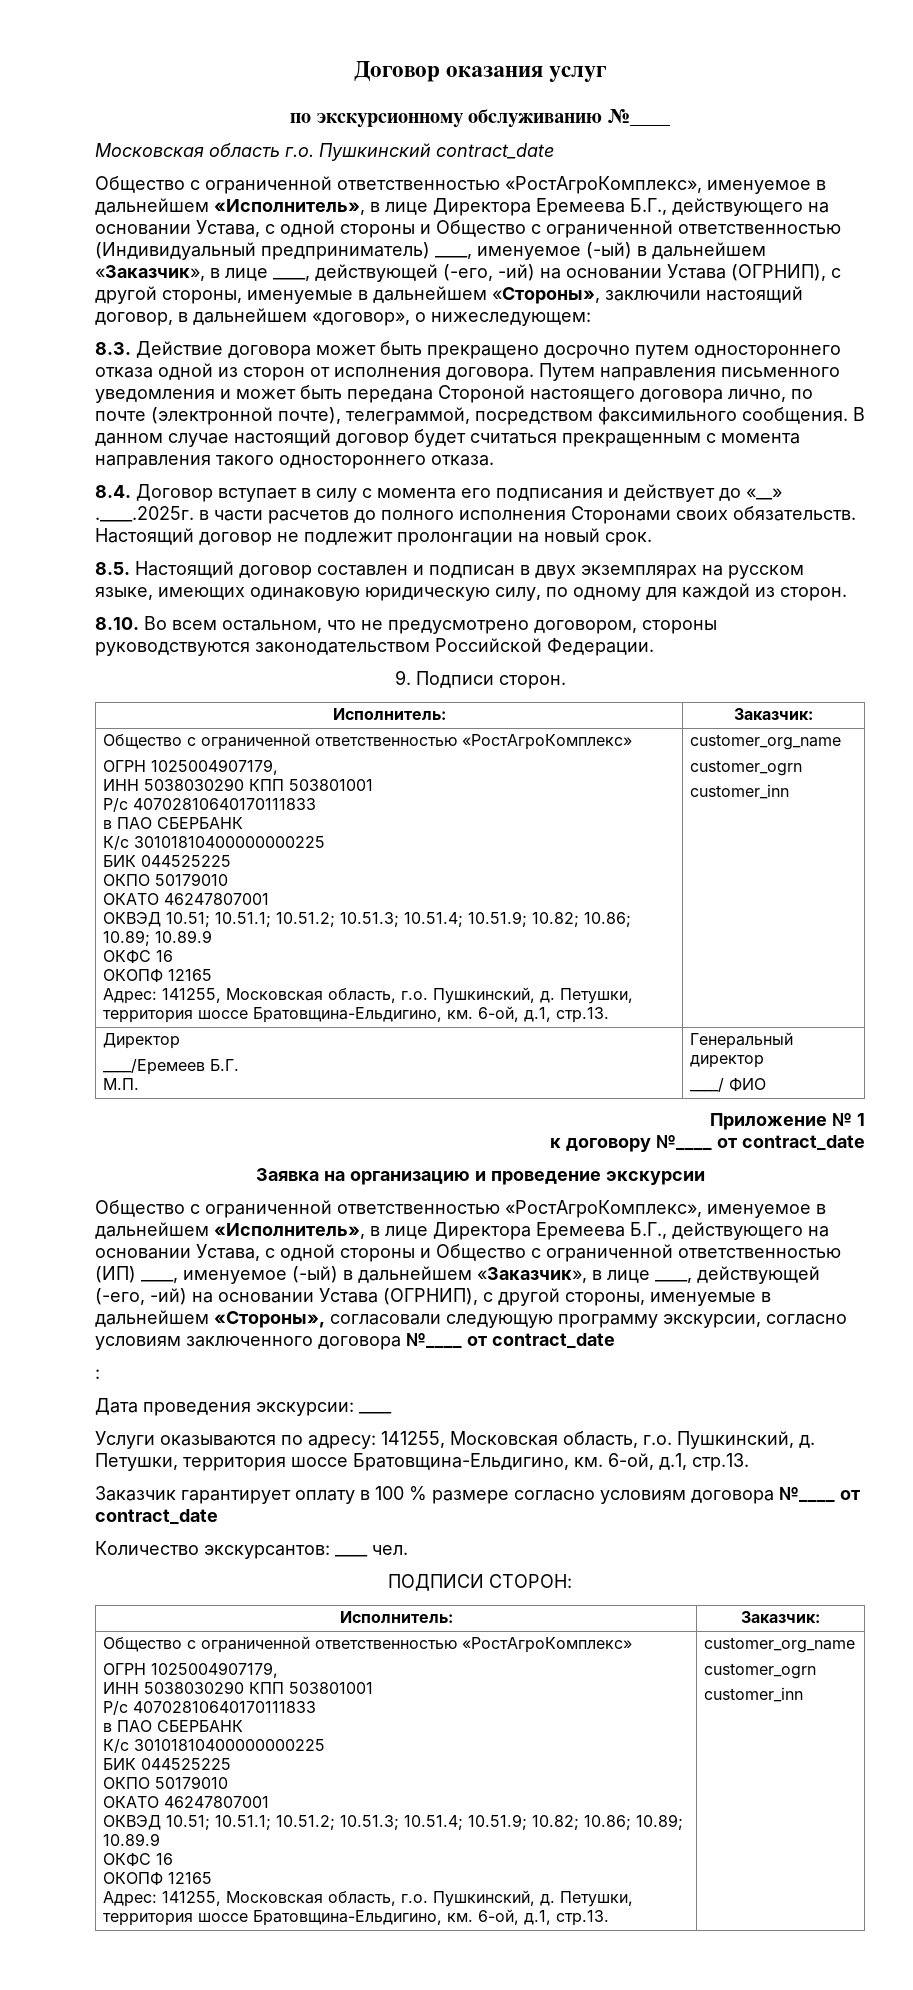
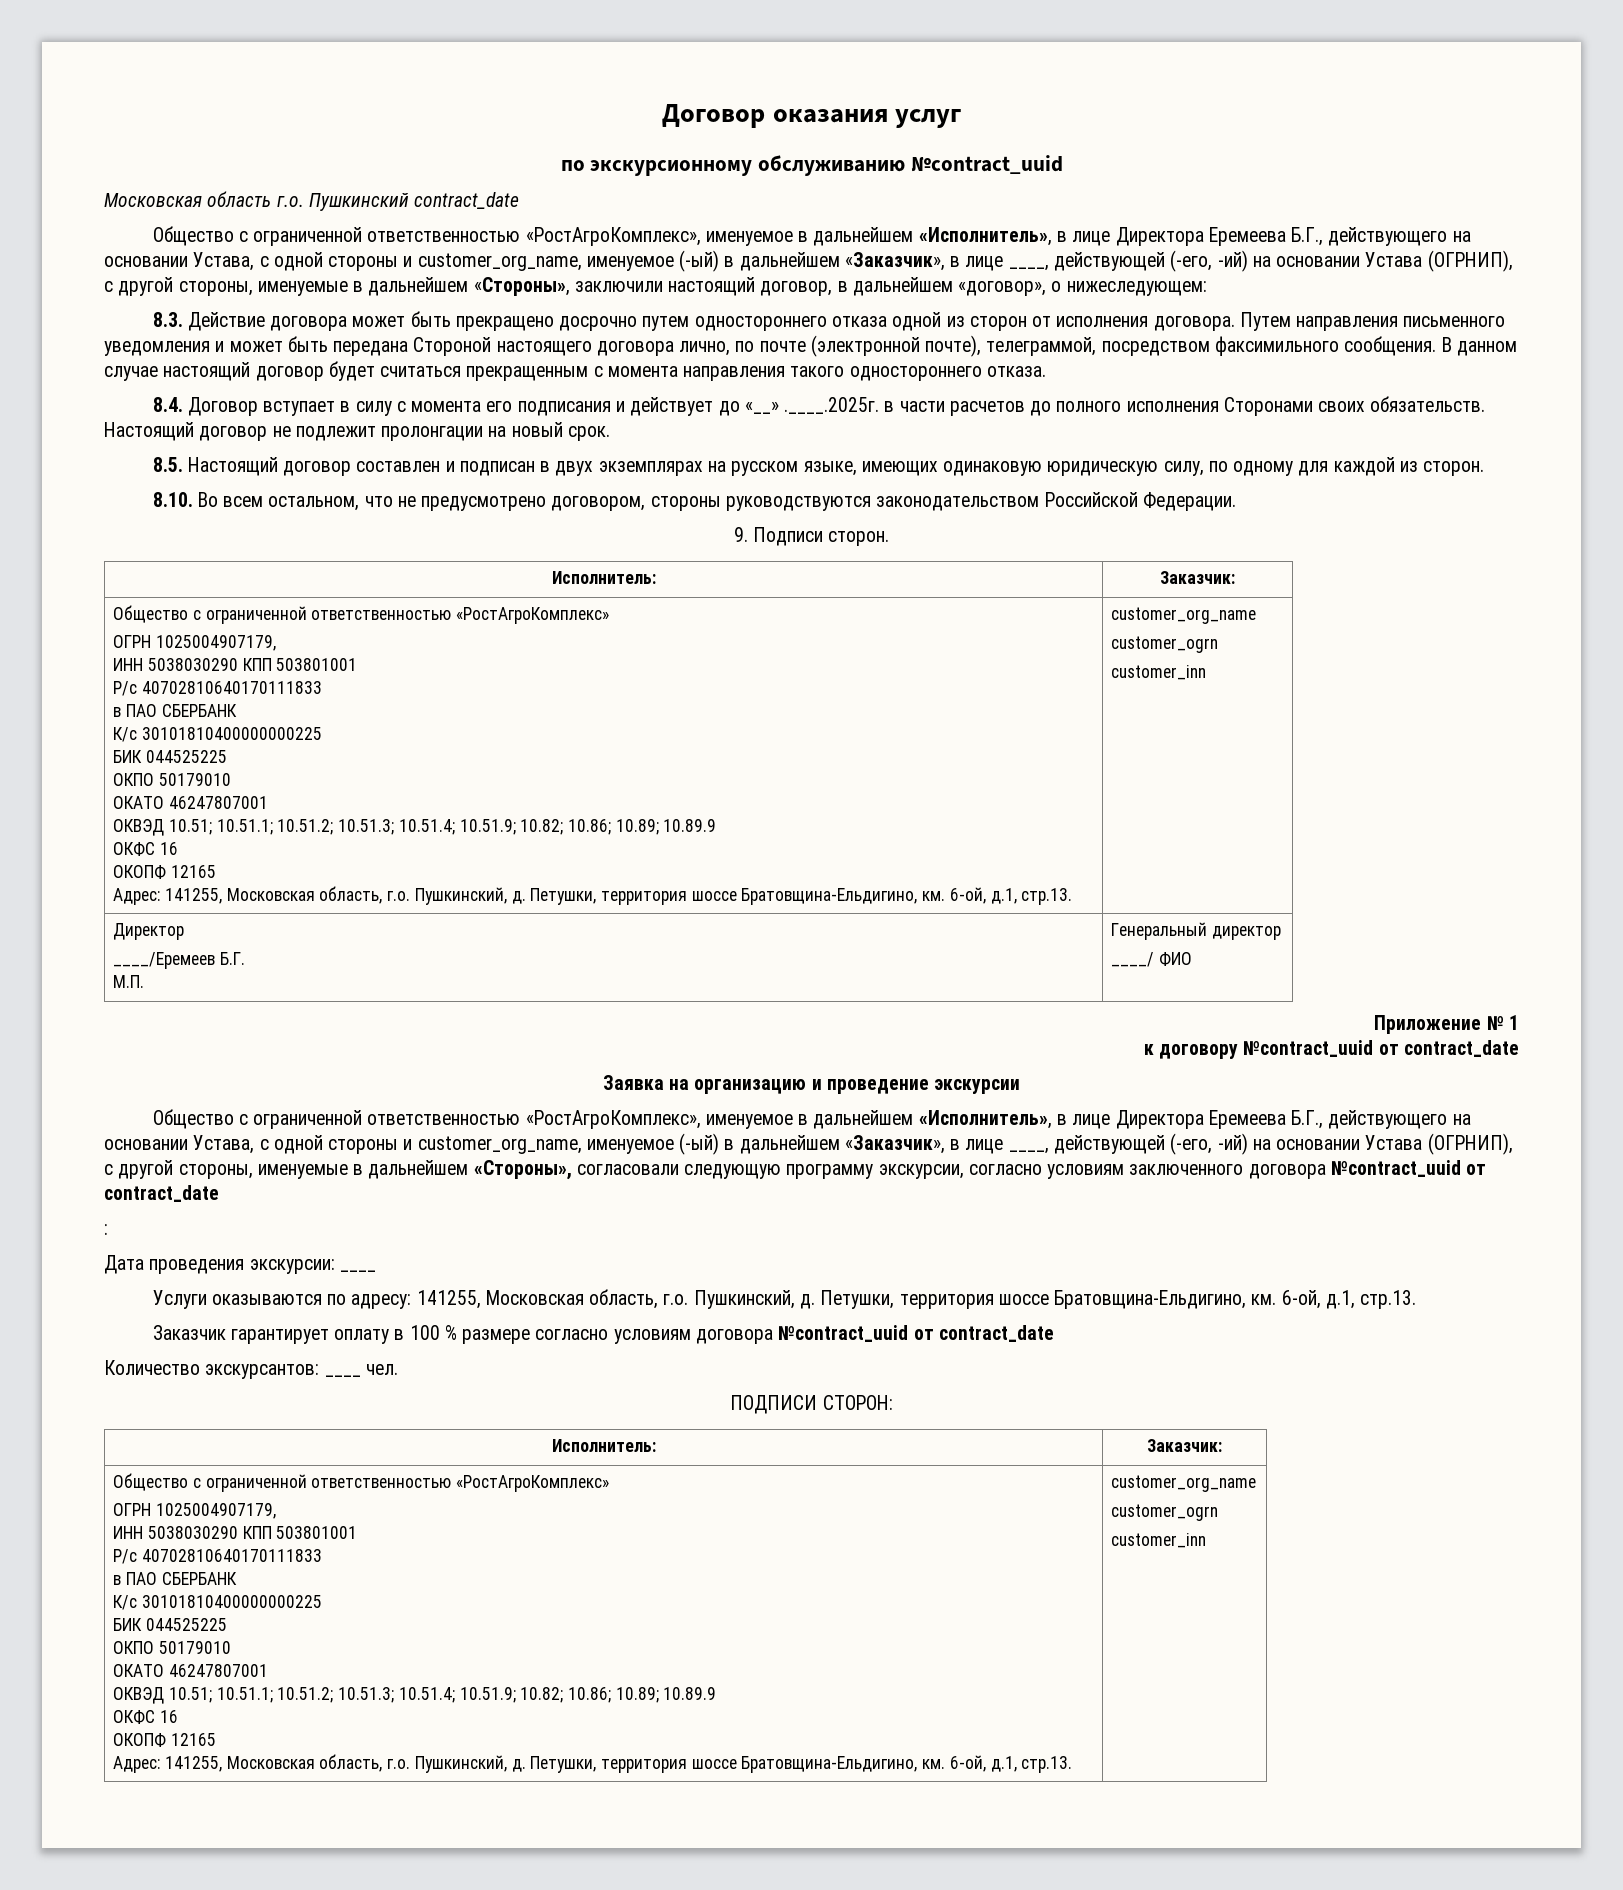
- по экскурсионному обслуживанию №____
+ по экскурсионному обслуживанию №contract_uuid
- Общество с ограниченной ответственностью «РостАгроКомплекс», именуемое в дальнейшем «Исполнитель», в лице Директора Еремеева Б.Г., действующего на основании Устава, с одной стороны и Общество с ограниченной ответственностью (Индивидуальный предприниматель) ____, именуемое (-ый) в дальнейшем «Заказчик», в лице ____, действующей (-его, -ий) на основании Устава (ОГРНИП), с другой стороны, именуемые в дальнейшем «Стороны», заключили настоящий договор, в дальнейшем «договор», о нижеследующем:
+ Общество с ограниченной ответственностью «РостАгроКомплекс», именуемое в дальнейшем «Исполнитель», в лице Директора Еремеева Б.Г., действующего на основании Устава, с одной стороны и customer_org_name, именуемое (-ый) в дальнейшем «Заказчик», в лице ____, действующей (-его, -ий) на основании Устава (ОГРНИП), с другой стороны, именуемые в дальнейшем «Стороны», заключили настоящий договор, в дальнейшем «договор», о нижеследующем:
- к договору №____ от contract_date
+ к договору №contract_uuid от contract_date
- Общество с ограниченной ответственностью «РостАгроКомплекс», именуемое в дальнейшем «Исполнитель», в лице Директора Еремеева Б.Г., действующего на основании Устава, с одной стороны и Общество с ограниченной ответственностью (ИП) ____, именуемое (-ый) в дальнейшем «Заказчик», в лице ____, действующей (-его, -ий) на основании Устава (ОГРНИП), с другой стороны, именуемые в дальнейшем «Стороны», согласовали следующую программу экскурсии, согласно условиям заключенного договора №____ от contract_date
+ Общество с ограниченной ответственностью «РостАгроКомплекс», именуемое в дальнейшем «Исполнитель», в лице Директора Еремеева Б.Г., действующего на основании Устава, с одной стороны и customer_org_name, именуемое (-ый) в дальнейшем «Заказчик», в лице ____, действующей (-его, -ий) на основании Устава (ОГРНИП), с другой стороны, именуемые в дальнейшем «Стороны», согласовали следующую программу экскурсии, согласно условиям заключенного договора №contract_uuid от contract_date
- Заказчик гарантирует оплату в 100 % размере согласно условиям договора №____ от contract_date
+ Заказчик гарантирует оплату в 100 % размере согласно условиям договора №contract_uuid от contract_date

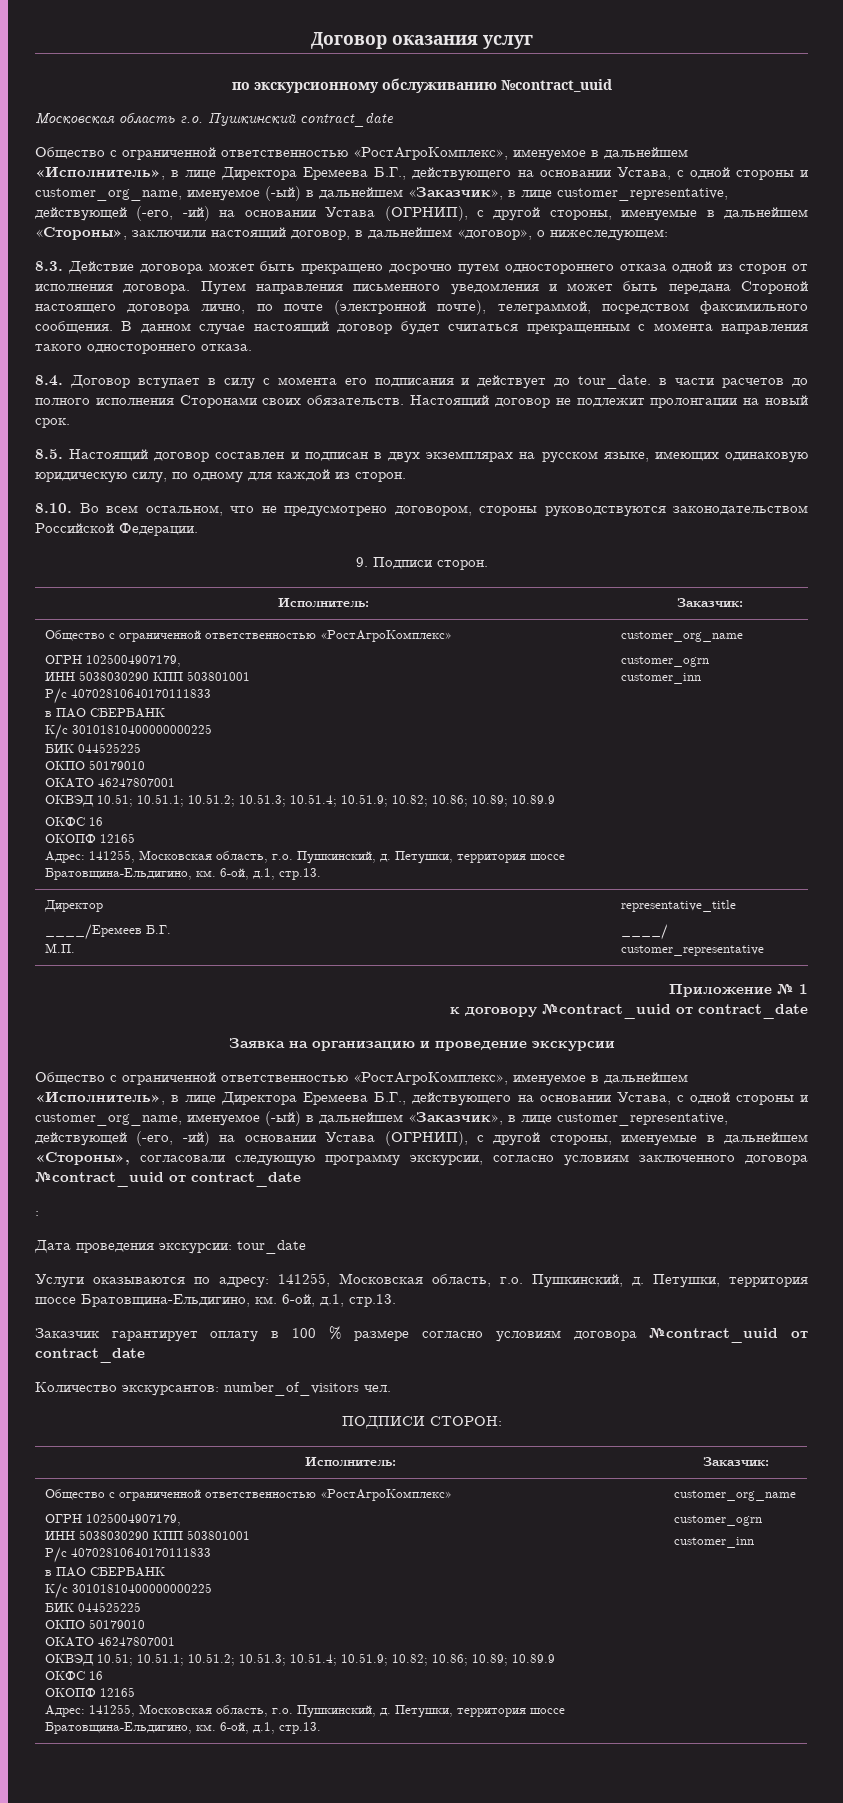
- Общество с ограниченной ответственностью «РостАгроКомплекс», именуемое в дальнейшем «Исполнитель», в лице Директора Еремеева Б.Г., действующего на основании Устава, с одной стороны и customer_org_name, именуемое (-ый) в дальнейшем «Заказчик», в лице ____, действующей (-его, -ий) на основании Устава (ОГРНИП), с другой стороны, именуемые в дальнейшем «Стороны», заключили настоящий договор, в дальнейшем «договор», о нижеследующем:
+ Общество с ограниченной ответственностью «РостАгроКомплекс», именуемое в дальнейшем «Исполнитель», в лице Директора Еремеева Б.Г., действующего на основании Устава, с одной стороны и customer_org_name, именуемое (-ый) в дальнейшем «Заказчик», в лице customer_representative, действующей (-его, -ий) на основании Устава (ОГРНИП), с другой стороны, именуемые в дальнейшем «Стороны», заключили настоящий договор, в дальнейшем «договор», о нижеследующем:
- 8.4. Договор вступает в силу с момента его подписания и действует до «__» .____.2025г. в части расчетов до полного исполнения Сторонами своих обязательств.
+ 8.4. Договор вступает в силу с момента его подписания и действует до tour_date. в части расчетов до полного исполнения Сторонами своих обязательств.
  Директор
  ____/Еремеев Б.Г.
- М.П. | Генеральный директор
- ____/ ФИО
+ М.П. | representative_title
+ ____/ customer_representative
- Общество с ограниченной ответственностью «РостАгроКомплекс», именуемое в дальнейшем «Исполнитель», в лице Директора Еремеева Б.Г., действующего на основании Устава, с одной стороны и customer_org_name, именуемое (-ый) в дальнейшем «Заказчик», в лице ____, действующей (-его, -ий) на основании Устава (ОГРНИП), с другой стороны, именуемые в дальнейшем «Стороны», согласовали следующую программу экскурсии, согласно условиям заключенного договора №contract_uuid от contract_date
+ Общество с ограниченной ответственностью «РостАгроКомплекс», именуемое в дальнейшем «Исполнитель», в лице Директора Еремеева Б.Г., действующего на основании Устава, с одной стороны и customer_org_name, именуемое (-ый) в дальнейшем «Заказчик», в лице customer_representative, действующей (-его, -ий) на основании Устава (ОГРНИП), с другой стороны, именуемые в дальнейшем «Стороны», согласовали следующую программу экскурсии, согласно условиям заключенного договора №contract_uuid от contract_date
- Дата проведения экскурсии: ____
+ Дата проведения экскурсии: tour_date
- Количество экскурсантов: ____ чел.
+ Количество экскурсантов: number_of_visitors чел.

